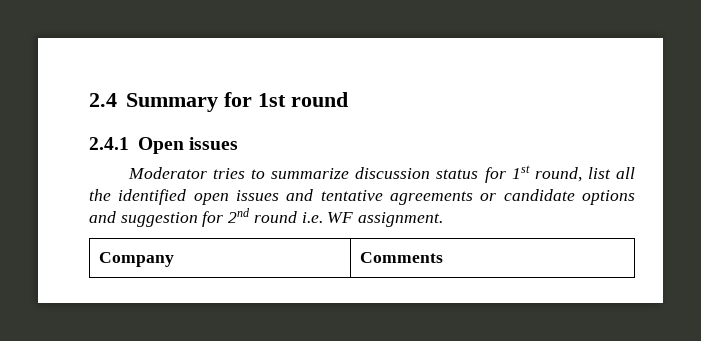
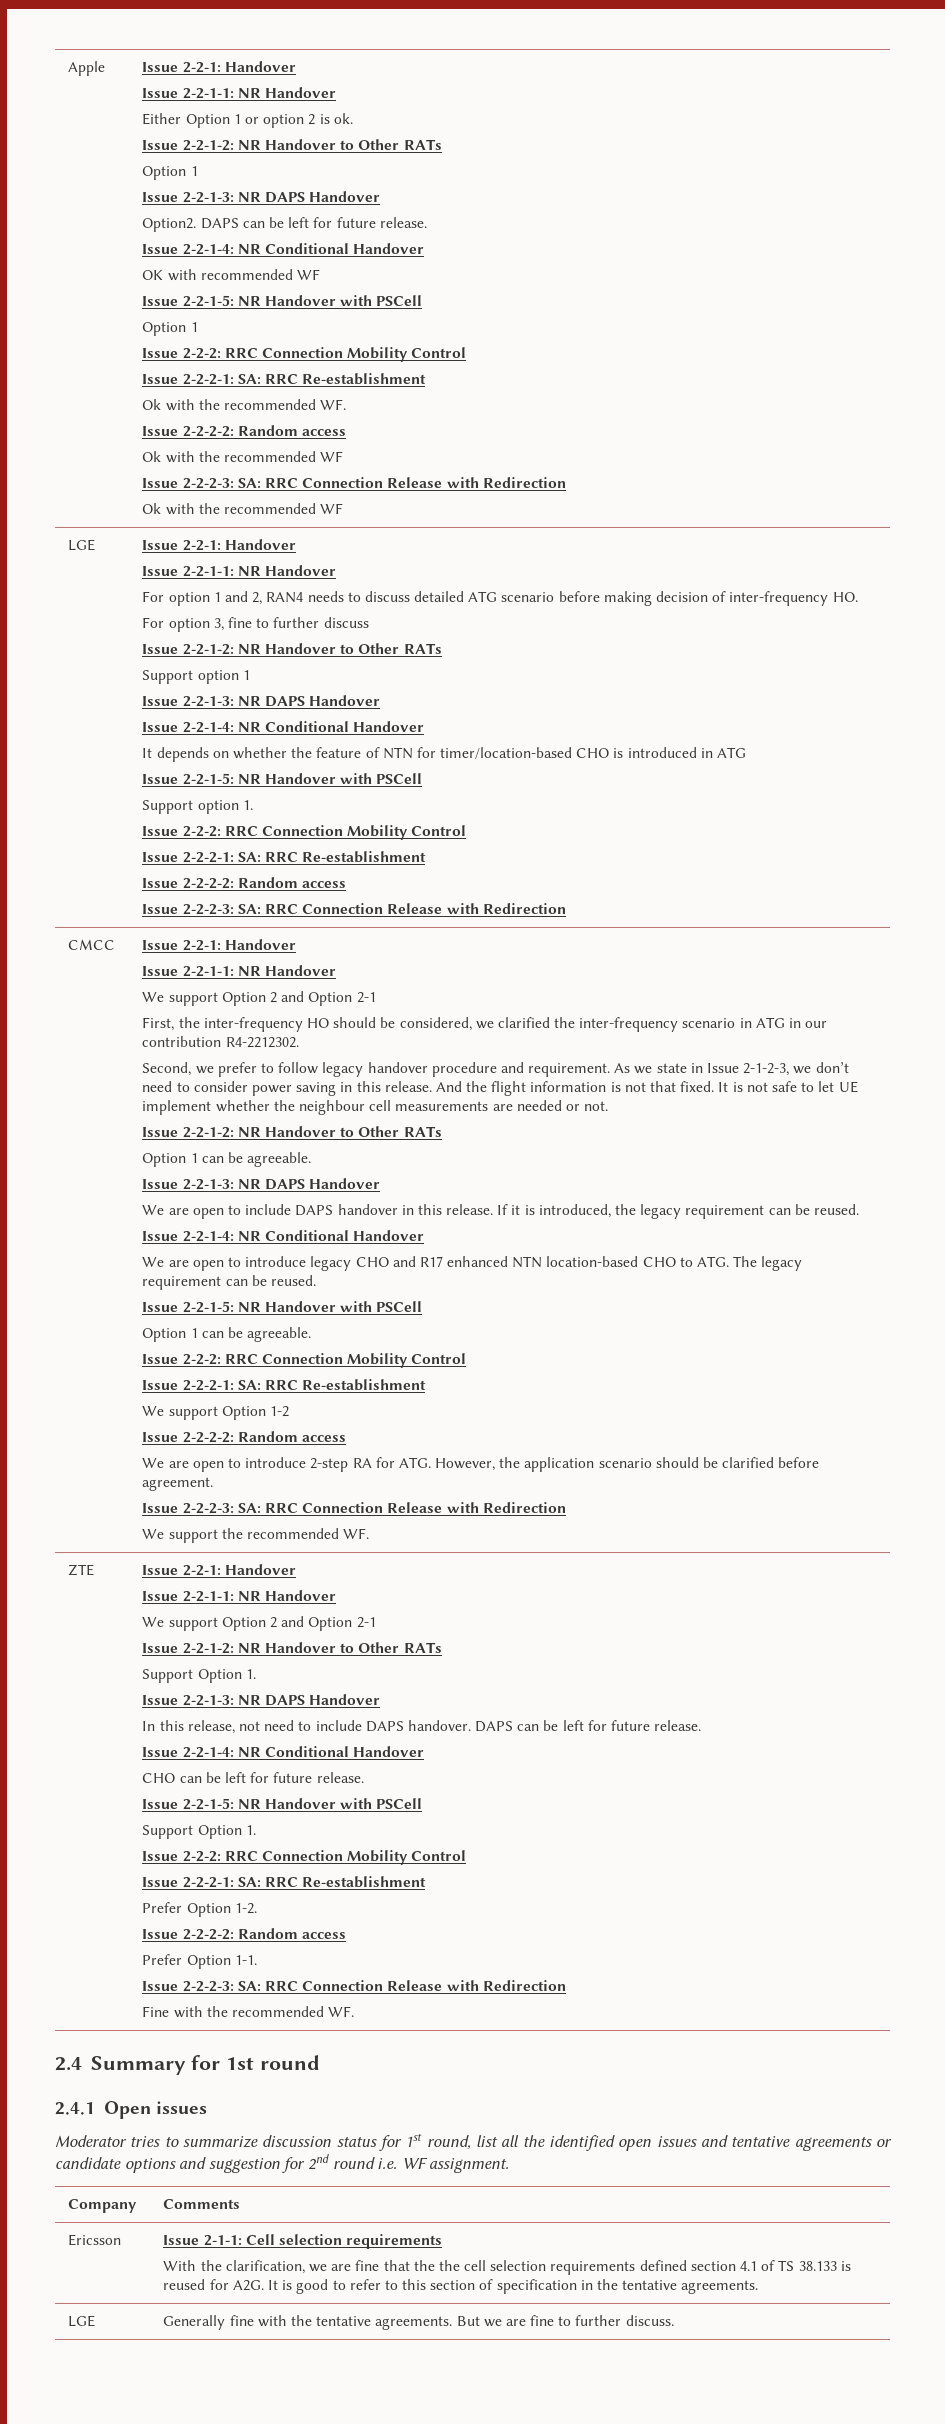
+ Apple | Issue 2-2-1: Handover
+ Issue 2-2-1-1: NR Handover
+ Either Option 1 or option 2 is ok.
+ Issue 2-2-1-2: NR Handover to Other RATs
+ Option 1
+ Issue 2-2-1-3: NR DAPS Handover
+ Option2. DAPS can be left for future release.
+ Issue 2-2-1-4: NR Conditional Handover
+ OK with recommended WF
+ Issue 2-2-1-5: NR Handover with PSCell
+ Option 1
+ Issue 2-2-2: RRC Connection Mobility Control
+ Issue 2-2-2-1: SA: RRC Re-establishment
+ Ok with the recommended WF.
+ Issue 2-2-2-2: Random access
+ Ok with the recommended WF
+ Issue 2-2-2-3: SA: RRC Connection Release with Redirection
+ Ok with the recommended WF
+ LGE | Issue 2-2-1: Handover
+ Issue 2-2-1-1: NR Handover
+ For option 1 and 2, RAN4 needs to discuss detailed ATG scenario before making decision of inter-frequency HO.
+ For option 3, fine to further discuss
+ Issue 2-2-1-2: NR Handover to Other RATs
+ Support option 1
+ Issue 2-2-1-3: NR DAPS Handover
+ Issue 2-2-1-4: NR Conditional Handover
+ It depends on whether the feature of NTN for timer/location-based CHO is introduced in ATG
+ Issue 2-2-1-5: NR Handover with PSCell
+ Support option 1.
+ Issue 2-2-2: RRC Connection Mobility Control
+ Issue 2-2-2-1: SA: RRC Re-establishment
+ Issue 2-2-2-2: Random access
+ Issue 2-2-2-3: SA: RRC Connection Release with Redirection
+ CMCC | Issue 2-2-1: Handover
+ Issue 2-2-1-1: NR Handover
+ We support Option 2 and Option 2-1
+ First, the inter-frequency HO should be considered, we clarified the inter-frequency scenario in ATG in our contribution R4-2212302.
+ Second, we prefer to follow legacy handover procedure and requirement. As we state in Issue 2-1-2-3, we don’t need to consider power saving in this release. And the flight information is not that fixed. It is not safe to let UE implement whether the neighbour cell measurements are needed or not.
+ Issue 2-2-1-2: NR Handover to Other RATs
+ Option 1 can be agreeable.
+ Issue 2-2-1-3: NR DAPS Handover
+ We are open to include DAPS handover in this release. If it is introduced, the legacy requirement can be reused.
+ Issue 2-2-1-4: NR Conditional Handover
+ We are open to introduce legacy CHO and R17 enhanced NTN location-based CHO to ATG. The legacy requirement can be reused.
+ Issue 2-2-1-5: NR Handover with PSCell
+ Option 1 can be agreeable.
+ Issue 2-2-2: RRC Connection Mobility Control
+ Issue 2-2-2-1: SA: RRC Re-establishment
+ We support Option 1-2
+ Issue 2-2-2-2: Random access
+ We are open to introduce 2-step RA for ATG. However, the application scenario should be clarified before agreement.
+ Issue 2-2-2-3: SA: RRC Connection Release with Redirection
+ We support the recommended WF.
+ ZTE | Issue 2-2-1: Handover
+ Issue 2-2-1-1: NR Handover
+ We support Option 2 and Option 2-1
+ Issue 2-2-1-2: NR Handover to Other RATs
+ Support Option 1.
+ Issue 2-2-1-3: NR DAPS Handover
+ In this release, not need to include DAPS handover. DAPS can be left for future release.
+ Issue 2-2-1-4: NR Conditional Handover
+ CHO can be left for future release.
+ Issue 2-2-1-5: NR Handover with PSCell
+ Support Option 1.
+ Issue 2-2-2: RRC Connection Mobility Control
+ Issue 2-2-2-1: SA: RRC Re-establishment
+ Prefer Option 1-2.
+ Issue 2-2-2-2: Random access
+ Prefer Option 1-1.
+ Issue 2-2-2-3: SA: RRC Connection Release with Redirection
+ Fine with the recommended WF.
+ Ericsson | Issue 2-1-1: Cell selection requirements
+ With the clarification, we are fine that the the cell selection requirements defined section 4.1 of TS 38.133 is reused for A2G. It is good to refer to this section of specification in the tentative agreements.
+ LGE | Generally fine with the tentative agreements. But we are fine to further discuss.

